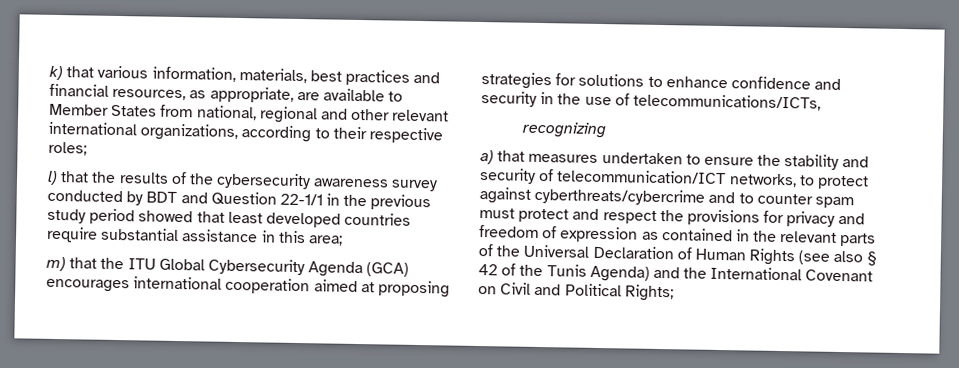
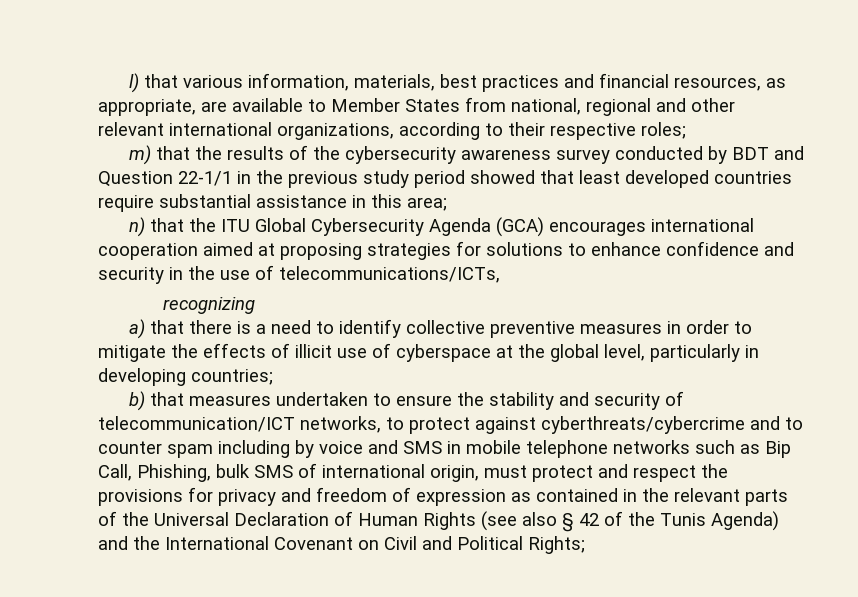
- k) that various information, materials, best practices and financial resources, as appropriate, are available to Member States from national, regional and other relevant international organizations, according to their respective roles;
+ l) that various information, materials, best practices and financial resources, as appropriate, are available to Member States from national, regional and other relevant international organizations, according to their respective roles;
- l) that the results of the cybersecurity awareness survey conducted by BDT and Question 22-1/1 in the previous study period showed that least developed countries require substantial assistance in this area;
+ m) that the results of the cybersecurity awareness survey conducted by BDT and Question 22-1/1 in the previous study period showed that least developed countries require substantial assistance in this area;
- m) that the ITU Global Cybersecurity Agenda (GCA) encourages international cooperation aimed at proposing strategies for solutions to enhance confidence and security in the use of telecommunications/ICTs,
+ n) that the ITU Global Cybersecurity Agenda (GCA) encourages international cooperation aimed at proposing strategies for solutions to enhance confidence and security in the use of telecommunications/ICTs,
- a) that measures undertaken to ensure the stability and security of telecommunication/ICT networks, to protect against cyberthreats/cybercrime and to counter spam must protect and respect the provisions for privacy and freedom of expression as contained in the relevant parts of the Universal Declaration of Human Rights (see also § 42 of the Tunis Agenda) and the International Covenant on Civil and Political Rights;
+ a) that there is a need to identify collective preventive measures in order to mitigate the effects of illicit use of cyberspace at the global level, particularly in developing countries;
+ b) that measures undertaken to ensure the stability and security of telecommunication/ICT networks, to protect against cyberthreats/cybercrime and to counter spam including by voice and SMS in mobile telephone networks such as Bip Call, Phishing, bulk SMS of international origin, must protect and respect the provisions for privacy and freedom of expression as contained in the relevant parts of the Universal Declaration of Human Rights (see also § 42 of the Tunis Agenda) and the International Covenant on Civil and Political Rights;

